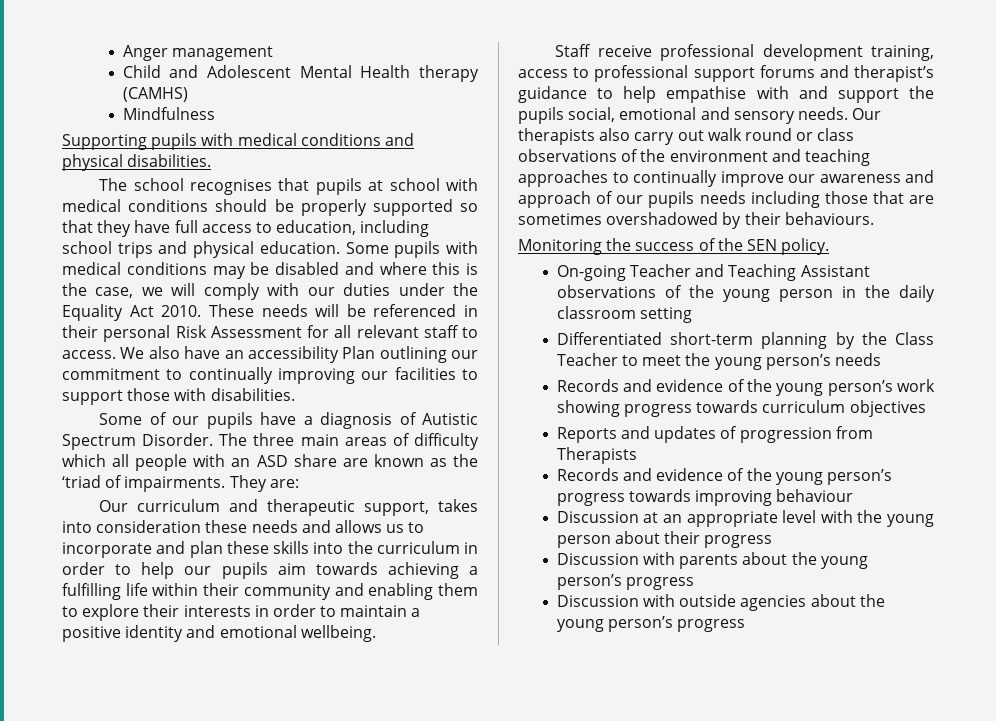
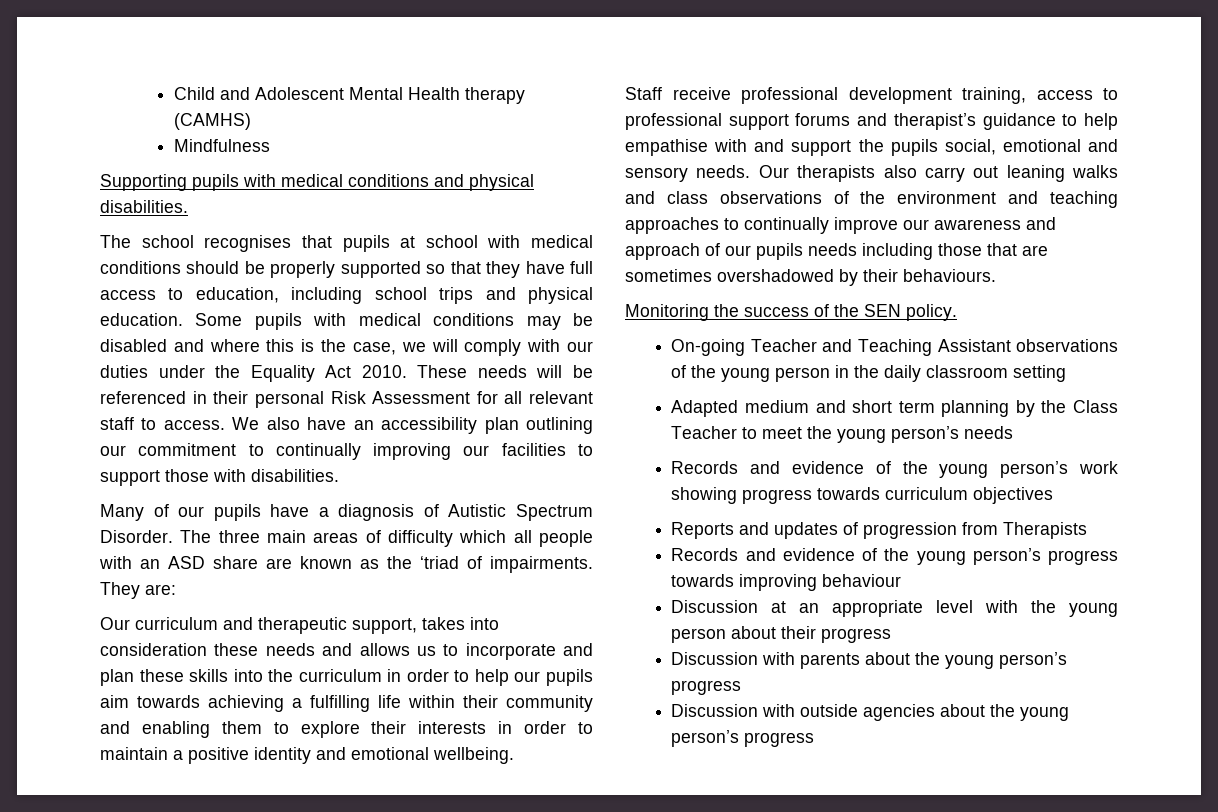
- Anger management
- We also have an accessibility Plan outlining our commitment to continually improving our facilities to support those with disabilities.
+ We also have an accessibility plan outlining our commitment to continually improving our facilities to support those with disabilities.
- Some of our pupils have a diagnosis of Autistic Spectrum Disorder.
+ Many of our pupils have a diagnosis of Autistic Spectrum Disorder.
- Our therapists also carry out walk round or class observations of the environment and teaching approaches to continually improve our awareness and approach of our pupils needs including those that are sometimes overshadowed by their behaviours.
+ Our therapists also carry out leaning walks and class observations of the environment and teaching approaches to continually improve our awareness and approach of our pupils needs including those that are sometimes overshadowed by their behaviours.
- Differentiated short-term planning by the Class Teacher to meet the young person’s needs
+ Adapted medium and short term planning by the Class Teacher to meet the young person’s needs

